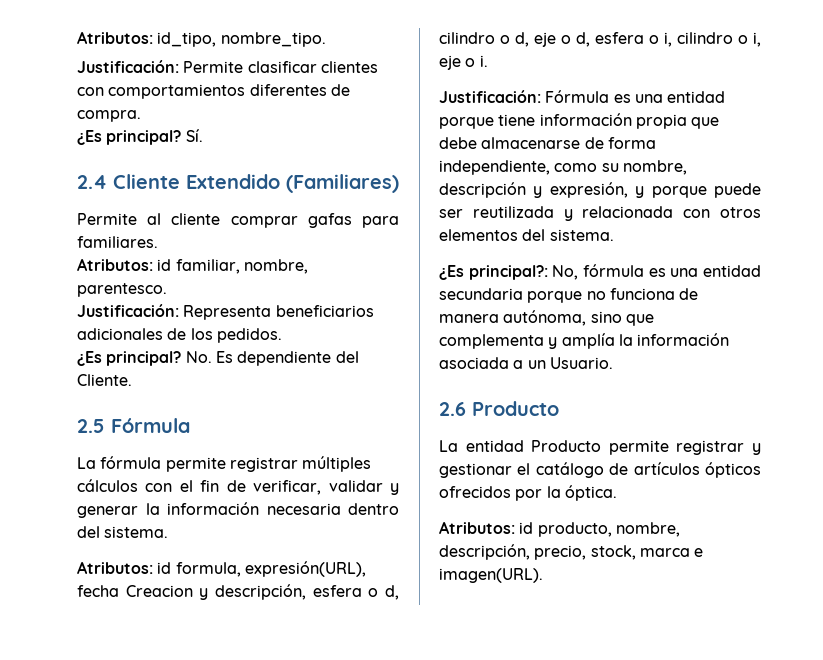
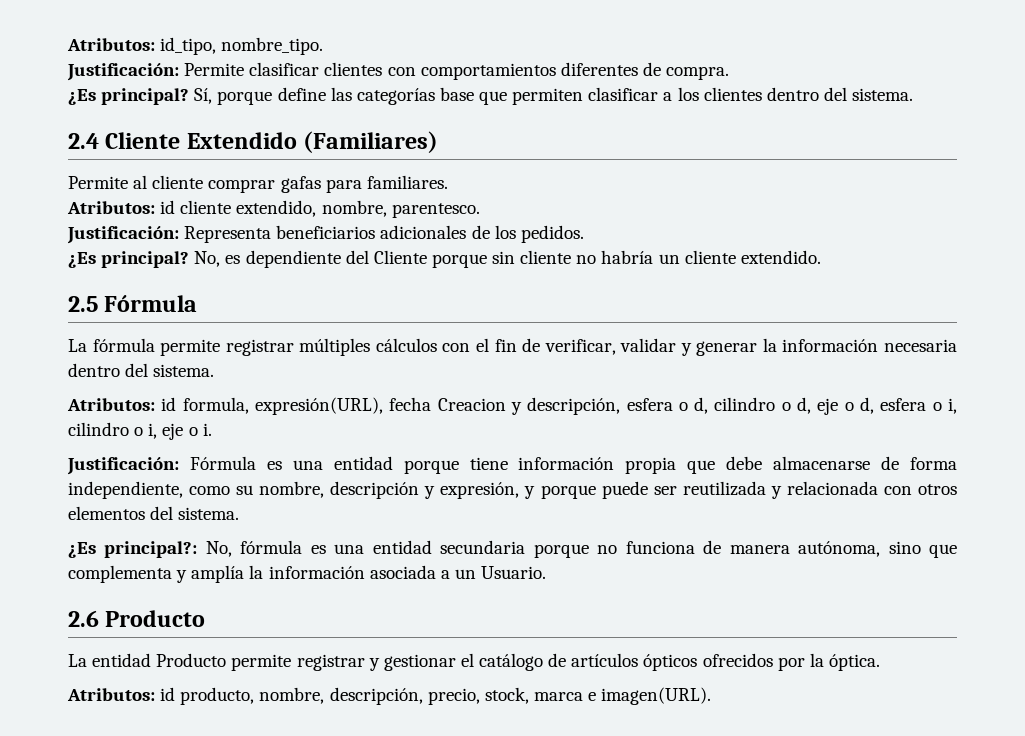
- Sí.
+ Sí, porque define las categorías base que permiten clasificar a los clientes dentro del sistema.
- Atributos: id familiar, nombre, parentesco.
+ Atributos: id cliente extendido, nombre, parentesco.
- No. Es dependiente del Cliente.
+ No, es dependiente del Cliente porque sin cliente no habría un cliente extendido.

